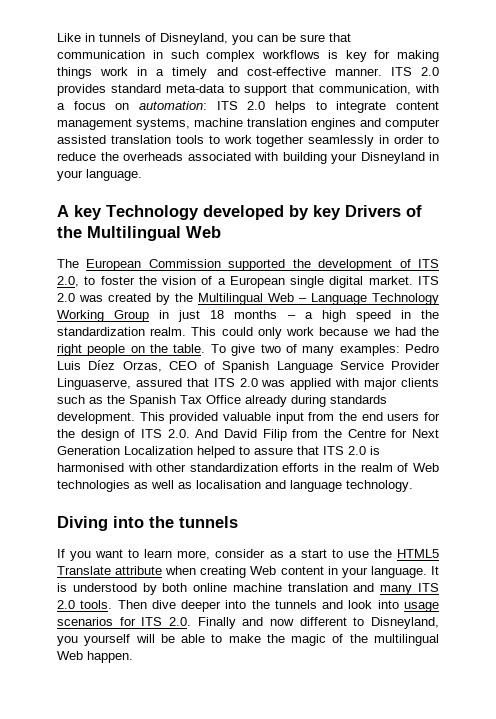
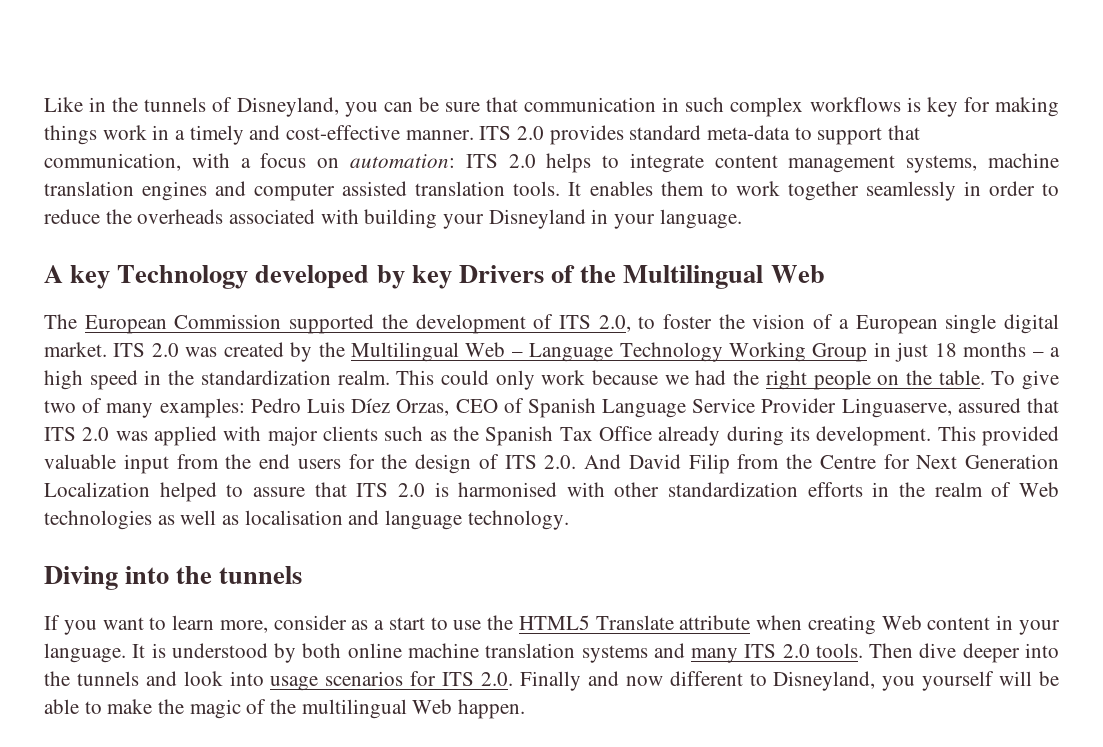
- Like in tunnels of Disneyland, you can be sure that communication in such complex workflows is key for making things work in a timely and cost-effective manner.
+ Like in the tunnels of Disneyland, you can be sure that communication in such complex workflows is key for making things work in a timely and cost-effective manner.
- ITS 2.0 provides standard meta-data to support that communication, with a focus on automation: ITS 2.0 helps to integrate content management systems, machine translation engines and computer assisted translation tools to work together seamlessly in order to reduce the overheads associated with building your Disneyland in your language.
+ ITS 2.0 provides standard meta-data to support that communication, with a focus on automation: ITS 2.0 helps to integrate content management systems, machine translation engines and computer assisted translation tools. It enables them to work together seamlessly in order to reduce the overheads associated with building your Disneyland in your language.
- To give two of many examples: Pedro Luis Díez Orzas, CEO of Spanish Language Service Provider Linguaserve, assured that ITS 2.0 was applied with major clients such as the Spanish Tax Office already during standards development.
+ To give two of many examples: Pedro Luis Díez Orzas, CEO of Spanish Language Service Provider Linguaserve, assured that ITS 2.0 was applied with major clients such as the Spanish Tax Office already during its development.
- It is understood by both online machine translation and many ITS 2.0 tools.
+ It is understood by both online machine translation systems and many ITS 2.0 tools.

